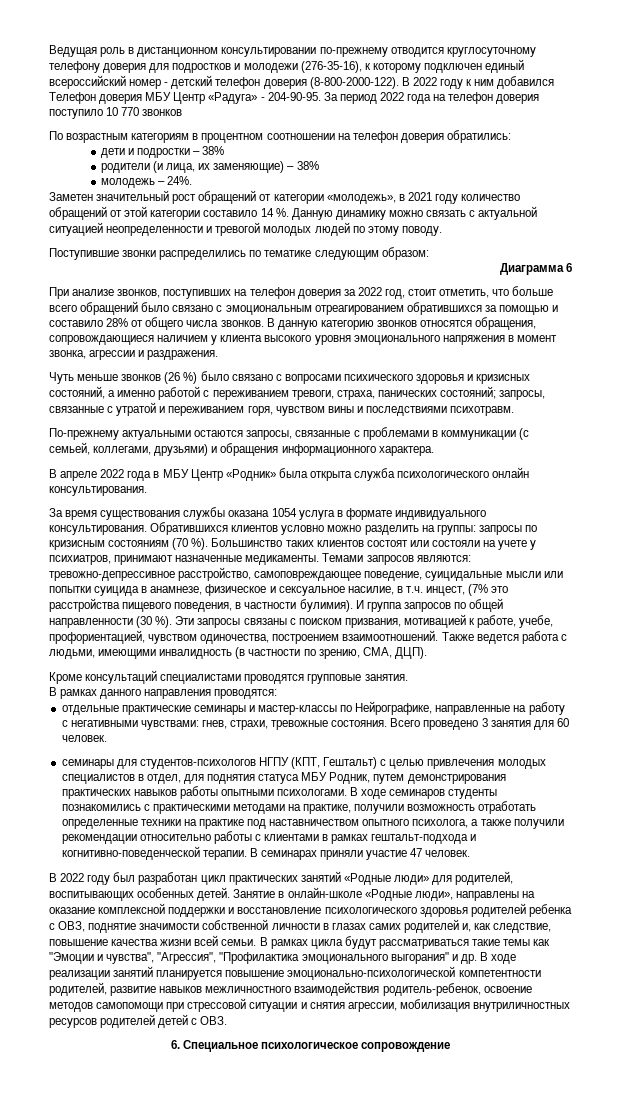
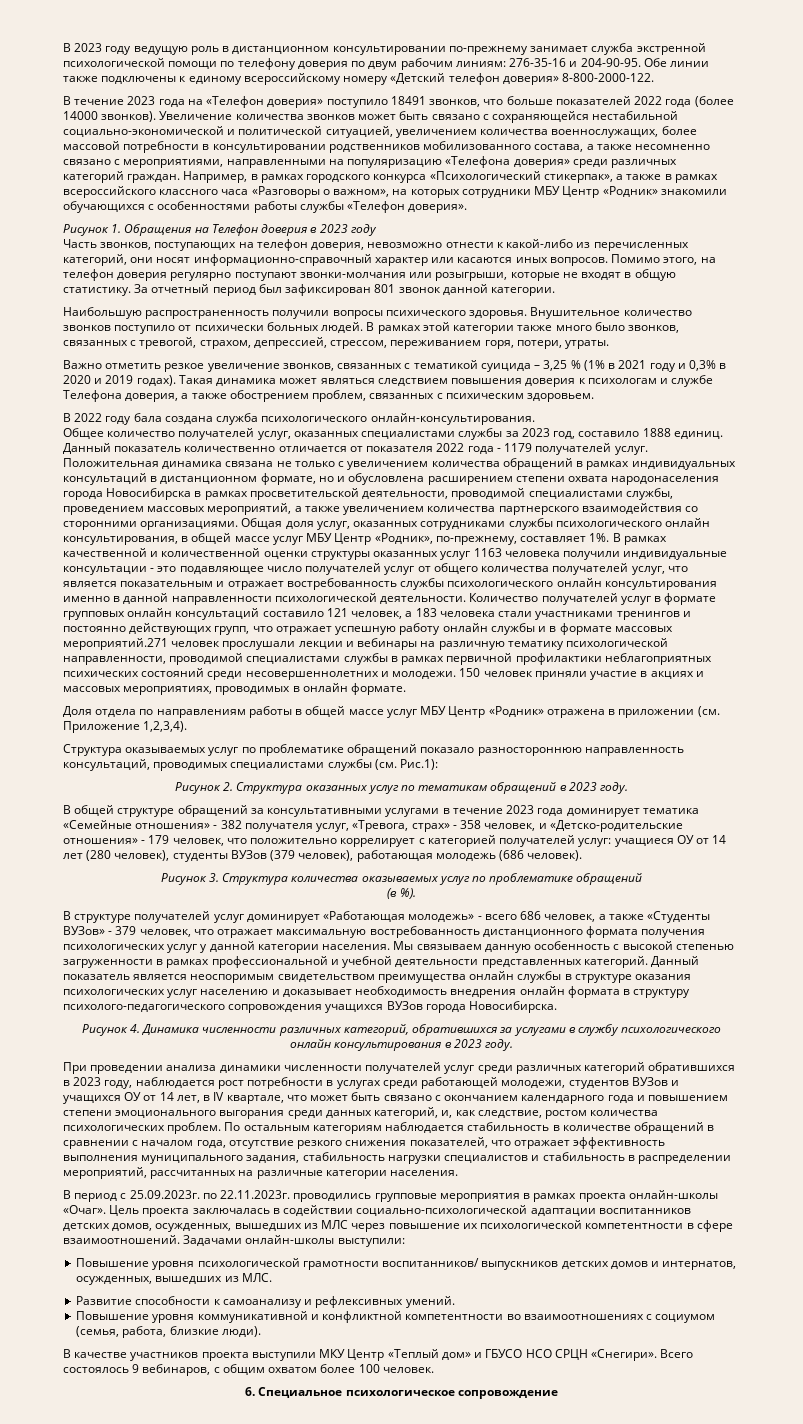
- Ведущая роль в дистанционном консультировании по-прежнему отводится круглосуточному телефону доверия для подростков и молодежи (276-35-16), к которому подключен единый всероссийский номер - детский телефон доверия (8-800-2000-122). В 2022 году к ним добавился Телефон доверия МБУ Центр «Радуга» - 204-90-95. За период 2022 года на телефон доверия поступило 10 770 звонков
- По возрастным категориям в процентном соотношении на телефон доверия обратились:
- дети и подростки – 38%
- родители (и лица, их заменяющие) – 38%
- молодежь – 24%.
- Заметен значительный рост обращений от категории «молодежь», в 2021 году количество обращений от этой категории составило 14 %. Данную динамику можно связать с актуальной ситуацией неопределенности и тревогой молодых людей по этому поводу.
- Поступившие звонки распределились по тематике следующим образом:
- Диаграмма 6
- При анализе звонков, поступивших на телефон доверия за 2022 год, стоит отметить, что больше всего обращений было связано с эмоциональным отреагированием обратившихся за помощью и составило 28% от общего числа звонков. В данную категорию звонков относятся обращения, сопровождающиеся наличием у клиента высокого уровня эмоционального напряжения в момент звонка, агрессии и раздражения.
- Чуть меньше звонков (26 %) было связано с вопросами психического здоровья и кризисных состояний, а именно работой с переживанием тревоги, страха, панических состояний; запросы, связанные с утратой и переживанием горя, чувством вины и последствиями психотравм.
- По-прежнему актуальными остаются запросы, связанные с проблемами в коммуникации (с семьей, коллегами, друзьями) и обращения информационного характера.
- В апреле 2022 года в МБУ Центр «Родник» была открыта служба психологического онлайн консультирования.
- За время существования службы оказана 1054 услуга в формате индивидуального консультирования. Обратившихся клиентов условно можно разделить на группы: запросы по кризисным состояниям (70 %). Большинство таких клиентов состоят или состояли на учете у психиатров, принимают назначенные медикаменты. Темами запросов являются: тревожно-депрессивное расстройство, самоповреждающее поведение, суицидальные мысли или попытки суицида в анамнезе, физическое и сексуальное насилие, в т.ч. инцест, (7% это расстройства пищевого поведения, в частности булимия). И группа запросов по общей направленности (30 %). Эти запросы связаны с поиском призвания, мотивацией к работе, учебе, профориентацией, чувством одиночества, построением взаимоотношений. Также ведется работа с людьми, имеющими инвалидность (в частности по зрению, СМА, ДЦП).
- Кроме консультаций специалистами проводятся групповые занятия.
- В рамках данного направления проводятся:
- отдельные практические семинары и мастер-классы по Нейрографике, направленные на работу с негативными чувствами: гнев, страхи, тревожные состояния. Всего проведено 3 занятия для 60 человек.
- семинары для студентов-психологов НГПУ (КПТ, Гештальт) с целью привлечения молодых специалистов в отдел, для поднятия статуса МБУ Родник, путем демонстрирования практических навыков работы опытными психологами. В ходе семинаров студенты познакомились с практическими методами на практике, получили возможность отработать определенные техники на практике под наставничеством опытного психолога, а также получили рекомендации относительно работы с клиентами в рамках гештальт-подхода и когнитивно-поведенческой терапии. В семинарах приняли участие 47 человек.
- В 2022 году был разработан цикл практических занятий «Родные люди» для родителей, воспитывающих особенных детей. Занятие в онлайн-школе «Родные люди», направлены на оказание комплексной поддержки и восстановление психологического здоровья родителей ребенка с ОВЗ, поднятие значимости собственной личности в глазах самих родителей и, как следствие, повышение качества жизни всей семьи. В рамках цикла будут рассматриваться такие темы как "Эмоции и чувства", "Агрессия", "Профилактика эмоционального выгорания" и др. В ходе реализации занятий планируется повышение эмоционально-психологической компетентности родителей, развитие навыков межличностного взаимодействия родитель-ребенок, освоение методов самопомощи при стрессовой ситуации и снятия агрессии, мобилизация внутриличностных ресурсов родителей детей с ОВЗ.
+ В 2023 году ведущую роль в дистанционном консультировании по-прежнему занимает служба экстренной психологической помощи по телефону доверия по двум рабочим линиям: 276-35-16 и 204-90-95. Обе линии также подключены к единому всероссийскому номеру «Детский телефон доверия» 8-800-2000-122.
+ В течение 2023 года на «Телефон доверия» поступило 18491 звонков, что больше показателей 2022 года (более 14000 звонков). Увеличение количества звонков может быть связано с сохраняющейся нестабильной социально-экономической и политической ситуацией, увеличением количества военнослужащих, более массовой потребности в консультировании родственников мобилизованного состава, а также несомненно связано с мероприятиями, направленными на популяризацию «Телефона доверия» среди различных категорий граждан. Например, в рамках городского конкурса «Психологический стикерпак», а также в рамках всероссийского классного часа «Разговоры о важном», на которых сотрудники МБУ Центр «Родник» знакомили обучающихся с особенностями работы службы «Телефон доверия».
+ Рисунок 1. Обращения на Телефон доверия в 2023 году
+ Часть звонков, поступающих на телефон доверия, невозможно отнести к какой-либо из перечисленных категорий, они носят информационно-справочный характер или касаются иных вопросов. Помимо этого, на телефон доверия регулярно поступают звонки-молчания или розыгрыши, которые не входят в общую статистику. За отчетный период был зафиксирован 801 звонок данной категории.
+ Наибольшую распространенность получили вопросы психического здоровья. Внушительное количество звонков поступило от психически больных людей. В рамках этой категории также много было звонков, связанных с тревогой, страхом, депрессией, стрессом, переживанием горя, потери, утраты.
+ Важно отметить резкое увеличение звонков, связанных с тематикой суицида – 3,25 % (1% в 2021 году и 0,3% в 2020 и 2019 годах). Такая динамика может являться следствием повышения доверия к психологам и службе Телефона доверия, а также обострением проблем, связанных с психическим здоровьем.
+ В 2022 году бала создана служба психологического онлайн-консультирования.
+ Общее количество получателей услуг, оказанных специалистами службы за 2023 год, составило 1888 единиц. Данный показатель количественно отличается от показателя 2022 года - 1179 получателей услуг. Положительная динамика связана не только с увеличением количества обращений в рамках индивидуальных консультаций в дистанционном формате, но и обусловлена расширением степени охвата народонаселения города Новосибирска в рамках просветительской деятельности, проводимой специалистами службы, проведением массовых мероприятий, а также увеличением количества партнерского взаимодействия со сторонними организациями. Общая доля услуг, оказанных сотрудниками службы психологического онлайн консультирования, в общей массе услуг МБУ Центр «Родник», по-прежнему, составляет 1%. В рамках качественной и количественной оценки структуры оказанных услуг 1163 человека получили индивидуальные консультации - это подавляющее число получателей услуг от общего количества получателей услуг, что является показательным и отражает востребованность службы психологического онлайн консультирования именно в данной направленности психологической деятельности. Количество получателей услуг в формате групповых онлайн консультаций составило 121 человек, а 183 человека стали участниками тренингов и постоянно действующих групп, что отражает успешную работу онлайн службы и в формате массовых мероприятий.271 человек прослушали лекции и вебинары на различную тематику психологической направленности, проводимой специалистами службы в рамках первичной профилактики неблагоприятных психических состояний среди несовершеннолетних и молодежи. 150 человек приняли участие в акциях и массовых мероприятиях, проводимых в онлайн формате.
+ Доля отдела по направлениям работы в общей массе услуг МБУ Центр «Родник» отражена в приложении (см. Приложение 1,2,3,4).
+ Структура оказываемых услуг по проблематике обращений показало разностороннюю направленность консультаций, проводимых специалистами службы (см. Рис.1):
+ Рисунок 2. Структура оказанных услуг по тематикам обращений в 2023 году.
+ В общей структуре обращений за консультативными услугами в течение 2023 года доминирует тематика «Семейные отношения» - 382 получателя услуг, «Тревога, страх» - 358 человек, и «Детско-родительские отношения» - 179 человек, что положительно коррелирует с категорией получателей услуг: учащиеся ОУ от 14 лет (280 человек), студенты ВУЗов (379 человек), работающая молодежь (686 человек).
+ Рисунок 3. Структура количества оказываемых услуг по проблематике обращений
+ (в %).
+ В структуре получателей услуг доминирует «Работающая молодежь» - всего 686 человек, а также «Студенты ВУЗов» - 379 человек, что отражает максимальную востребованность дистанционного формата получения психологических услуг у данной категории населения. Мы связываем данную особенность с высокой степенью загруженности в рамках профессиональной и учебной деятельности представленных категорий. Данный показатель является неоспоримым свидетельством преимущества онлайн службы в структуре оказания психологических услуг населению и доказывает необходимость внедрения онлайн формата в структуру психолого-педагогического сопровождения учащихся ВУЗов города Новосибирска.
+ Рисунок 4. Динамика численности различных категорий, обратившихся за услугами в службу психологического онлайн консультирования в 2023 году.
+ При проведении анализа динамики численности получателей услуг среди различных категорий обратившихся в 2023 году, наблюдается рост потребности в услугах среди работающей молодежи, студентов ВУЗов и учащихся ОУ от 14 лет, в IV квартале, что может быть связано с окончанием календарного года и повышением степени эмоционального выгорания среди данных категорий, и, как следствие, ростом количества психологических проблем. По остальным категориям наблюдается стабильность в количестве обращений в сравнении с началом года, отсутствие резкого снижения показателей, что отражает эффективность выполнения муниципального задания, стабильность нагрузки специалистов и стабильность в распределении мероприятий, рассчитанных на различные категории населения.
+ В период с 25.09.2023г. по 22.11.2023г. проводились групповые мероприятия в рамках проекта онлайн-школы «Очаг». Цель проекта заключалась в содействии социально-психологической адаптации воспитанников детских домов, осужденных, вышедших из МЛС через повышение их психологической компетентности в сфере взаимоотношений. Задачами онлайн-школы выступили:
+ Повышение уровня психологической грамотности воспитанников/ выпускников детских домов и интернатов, осужденных, вышедших из МЛС.
+ Развитие способности к самоанализу и рефлексивных умений.
+ Повышение уровня коммуникативной и конфликтной компетентности во взаимоотношениях с социумом (семья, работа, близкие люди).
+ В качестве участников проекта выступили МКУ Центр «Теплый дом» и ГБУСО НСО СРЦН «Снегири». Всего состоялось 9 вебинаров, с общим охватом более 100 человек.

